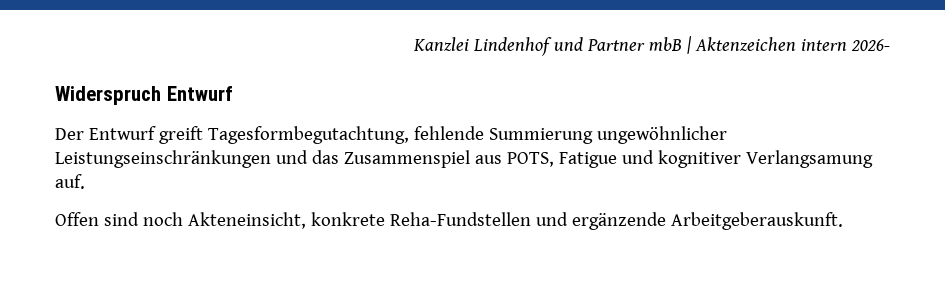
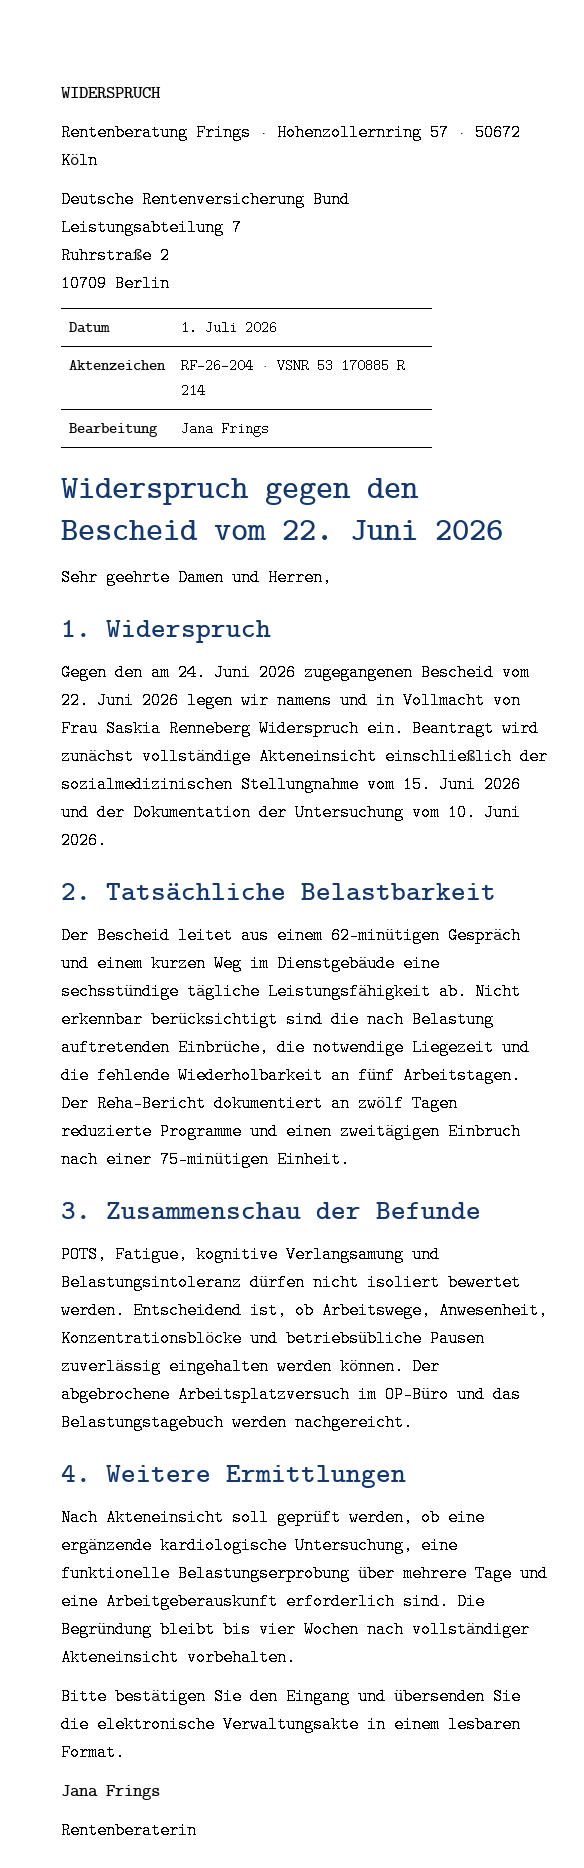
- Kanzlei Lindenhof und Partner mbB | Aktenzeichen intern 2026-
- Widerspruch Entwurf
- Der Entwurf greift Tagesformbegutachtung, fehlende Summierung ungewöhnlicher Leistungseinschränkungen und das Zusammenspiel aus POTS, Fatigue und kognitiver Verlangsamung auf.
- Offen sind noch Akteneinsicht, konkrete Reha-Fundstellen und ergänzende Arbeitgeberauskunft.
+ WIDERSPRUCH
+ Rentenberatung Frings · Hohenzollernring 57 · 50672 Köln
+ Deutsche Rentenversicherung Bund
+ Leistungsabteilung 7
+ Ruhrstraße 2
+ 10709 Berlin
+ Datum | 1. Juli 2026
+ Aktenzeichen | RF-26-204 · VSNR 53 170885 R 214
+ Bearbeitung | Jana Frings
+ Widerspruch gegen den Bescheid vom 22. Juni 2026
+ Sehr geehrte Damen und Herren,
+ 1. Widerspruch
+ Gegen den am 24. Juni 2026 zugegangenen Bescheid vom 22. Juni 2026 legen wir namens und in Vollmacht von Frau Saskia Renneberg Widerspruch ein. Beantragt wird zunächst vollständige Akteneinsicht einschließlich der sozialmedizinischen Stellungnahme vom 15. Juni 2026 und der Dokumentation der Untersuchung vom 10. Juni 2026.
+ 2. Tatsächliche Belastbarkeit
+ Der Bescheid leitet aus einem 62-minütigen Gespräch und einem kurzen Weg im Dienstgebäude eine sechsstündige tägliche Leistungsfähigkeit ab. Nicht erkennbar berücksichtigt sind die nach Belastung auftretenden Einbrüche, die notwendige Liegezeit und die fehlende Wiederholbarkeit an fünf Arbeitstagen. Der Reha-Bericht dokumentiert an zwölf Tagen reduzierte Programme und einen zweitägigen Einbruch nach einer 75-minütigen Einheit.
+ 3. Zusammenschau der Befunde
+ POTS, Fatigue, kognitive Verlangsamung und Belastungsintoleranz dürfen nicht isoliert bewertet werden. Entscheidend ist, ob Arbeitswege, Anwesenheit, Konzentrationsblöcke und betriebsübliche Pausen zuverlässig eingehalten werden können. Der abgebrochene Arbeitsplatzversuch im OP-Büro und das Belastungstagebuch werden nachgereicht.
+ 4. Weitere Ermittlungen
+ Nach Akteneinsicht soll geprüft werden, ob eine ergänzende kardiologische Untersuchung, eine funktionelle Belastungserprobung über mehrere Tage und eine Arbeitgeberauskunft erforderlich sind. Die Begründung bleibt bis vier Wochen nach vollständiger Akteneinsicht vorbehalten.
+ Bitte bestätigen Sie den Eingang und übersenden Sie die elektronische Verwaltungsakte in einem lesbaren Format.
+ Jana Frings
+ Rentenberaterin

